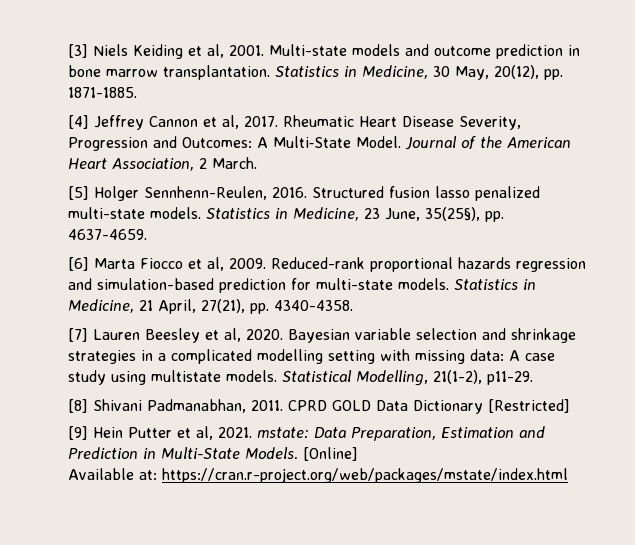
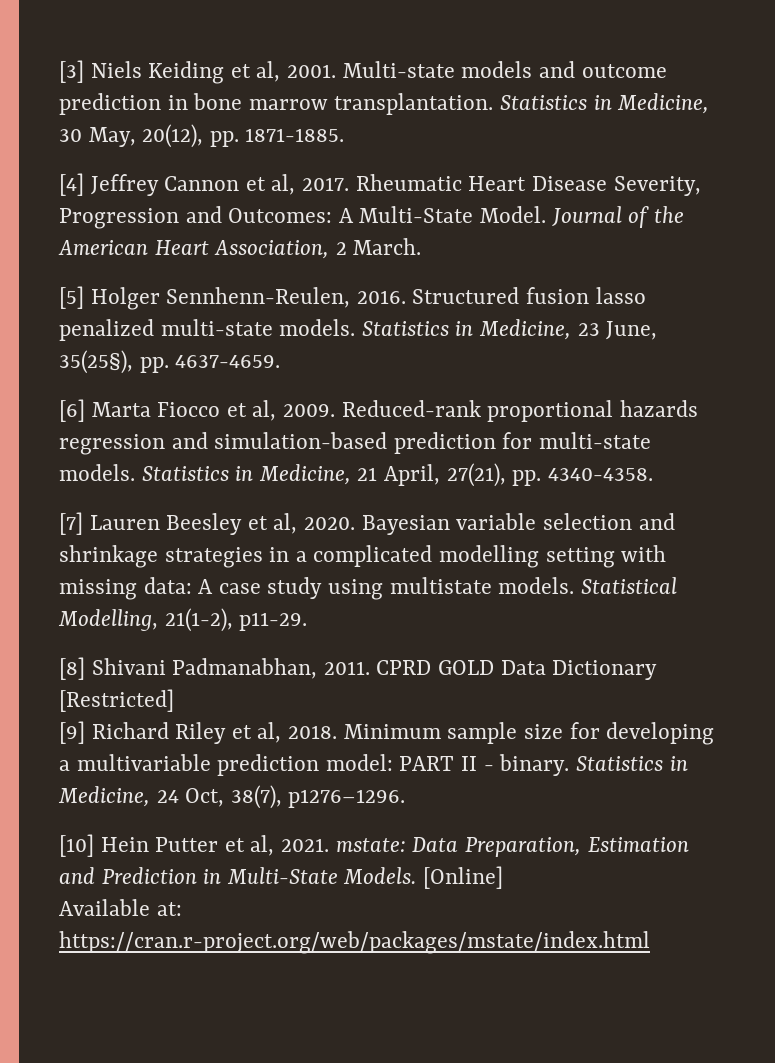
- [9] Hein Putter et al, 2021. mstate: Data Preparation, Estimation and Prediction in Multi-State Models.
+ [9] Richard Riley et al, 2018. Minimum sample size for developing a multivariable prediction model: PART II ‐ binary. Statistics in Medicine, 24 Oct, 38(7), p1276–1296.
+ [10] Hein Putter et al, 2021. mstate: Data Preparation, Estimation and Prediction in Multi-State Models.

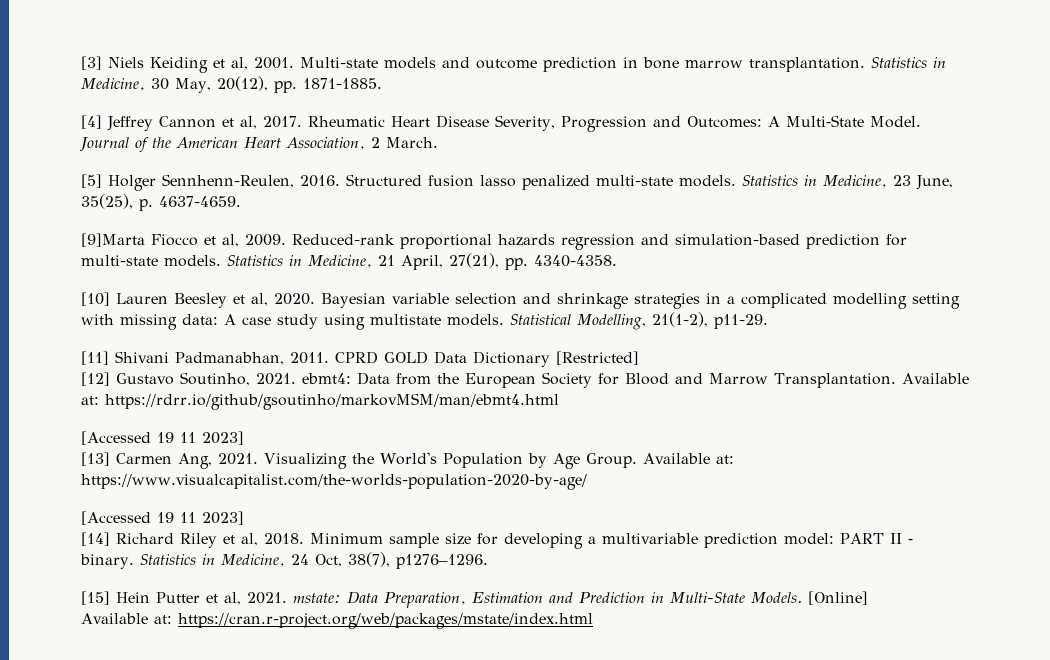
- Statistics in Medicine, 23 June, 35(25§), pp. 4637-4659.
+ Statistics in Medicine, 23 June, 35(25), p. 4637-4659.
- [6] Marta Fiocco et al, 2009.
+ [9]Marta Fiocco et al, 2009.
- [7] Lauren Beesley et al, 2020.
+ [10] Lauren Beesley et al, 2020.
- [8] Shivani Padmanabhan, 2011.
+ [11] Shivani Padmanabhan, 2011.
- [9] Richard Riley et al, 2018.
+ [12] Gustavo Soutinho, 2021. ebmt4: Data from the European Society for Blood and Marrow Transplantation. Available at: https://rdrr.io/github/gsoutinho/markovMSM/man/ebmt4.html
+ [Accessed 19 11 2023]
+ [13] Carmen Ang, 2021. Visualizing the World's Population by Age Group. Available at: https://www.visualcapitalist.com/the-worlds-population-2020-by-age/
+ [Accessed 19 11 2023]
+ [14] Richard Riley et al, 2018.
- [10] Hein Putter et al, 2021. mstate: Data Preparation, Estimation and Prediction in Multi-State Models.
+ [15] Hein Putter et al, 2021. mstate: Data Preparation, Estimation and Prediction in Multi-State Models.

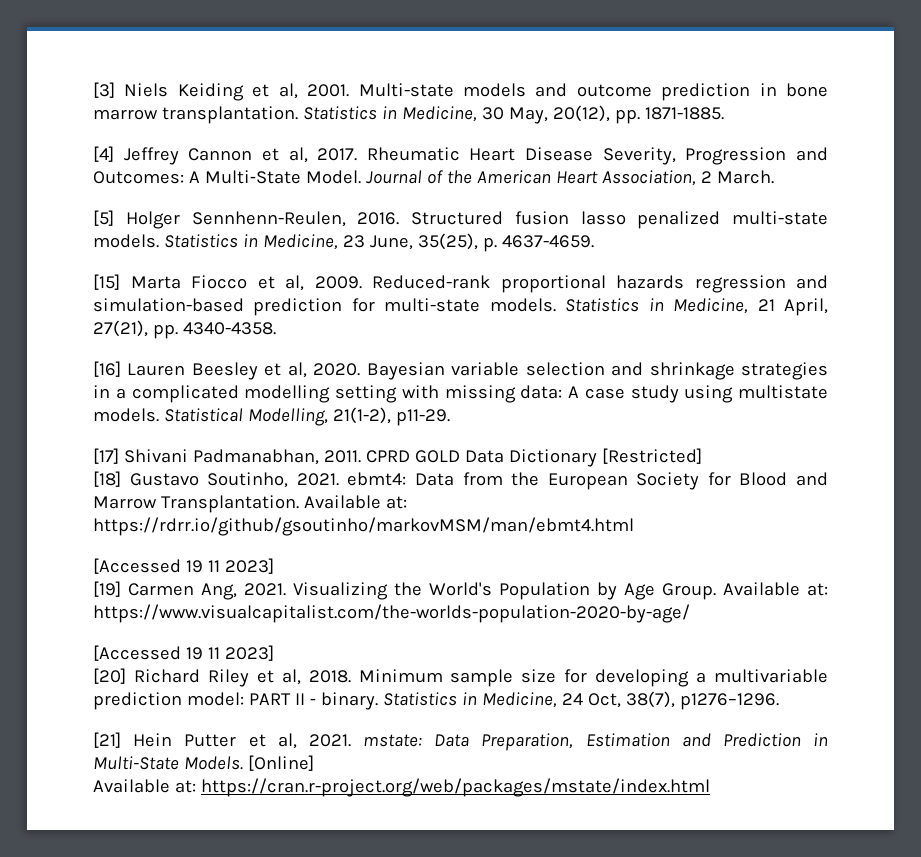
- [9]Marta Fiocco et al, 2009.
+ [15] Marta Fiocco et al, 2009.
- [10] Lauren Beesley et al, 2020.
+ [16] Lauren Beesley et al, 2020.
- [11] Shivani Padmanabhan, 2011.
+ [17] Shivani Padmanabhan, 2011.
- [12] Gustavo Soutinho, 2021. ebmt4: Data from the European Society for Blood and Marrow Transplantation.
+ [18] Gustavo Soutinho, 2021. ebmt4: Data from the European Society for Blood and Marrow Transplantation.
- [13] Carmen Ang, 2021.
+ [19] Carmen Ang, 2021.
- [14] Richard Riley et al, 2018.
+ [20] Richard Riley et al, 2018.
- [15] Hein Putter et al, 2021. mstate: Data Preparation, Estimation and Prediction in Multi-State Models.
+ [21] Hein Putter et al, 2021. mstate: Data Preparation, Estimation and Prediction in Multi-State Models.

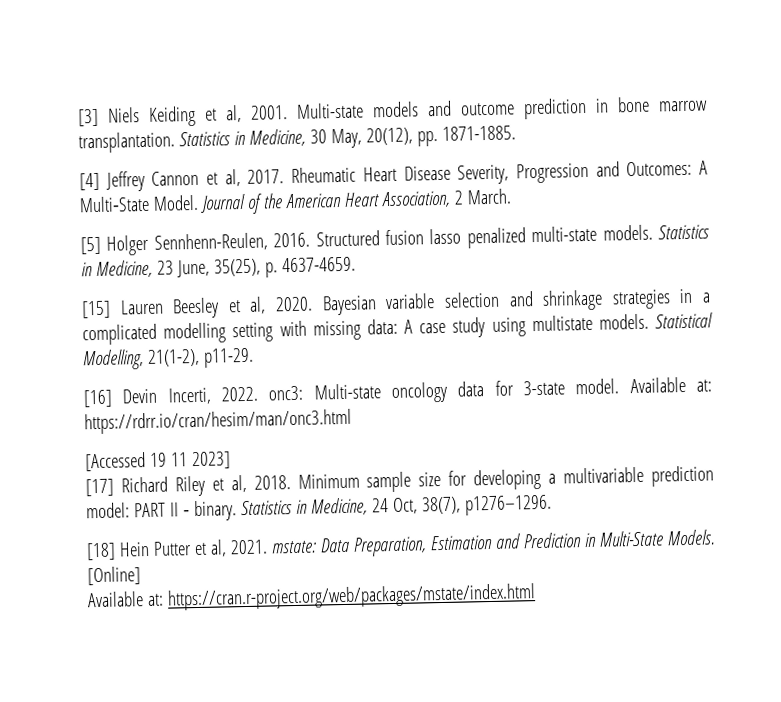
- [15] Marta Fiocco et al, 2009. Reduced-rank proportional hazards regression and simulation-based prediction for multi-state models. Statistics in Medicine, 21 April, 27(21), pp. 4340-4358.
- [16] Lauren Beesley et al, 2020.
+ [15] Lauren Beesley et al, 2020.
- [17] Shivani Padmanabhan, 2011. CPRD GOLD Data Dictionary [Restricted]
- [18] Gustavo Soutinho, 2021. ebmt4: Data from the European Society for Blood and Marrow Transplantation. Available at: https://rdrr.io/github/gsoutinho/markovMSM/man/ebmt4.html
+ [16] Devin Incerti, 2022. onc3: Multi-state oncology data for 3-state model. Available at: https://rdrr.io/cran/hesim/man/onc3.html
  [Accessed 19 11 2023]
- [19] Carmen Ang, 2021. Visualizing the World's Population by Age Group. Available at: https://www.visualcapitalist.com/the-worlds-population-2020-by-age/
- [Accessed 19 11 2023]
- [20] Richard Riley et al, 2018.
+ [17] Richard Riley et al, 2018.
- [21] Hein Putter et al, 2021. mstate: Data Preparation, Estimation and Prediction in Multi-State Models.
+ [18] Hein Putter et al, 2021. mstate: Data Preparation, Estimation and Prediction in Multi-State Models.

